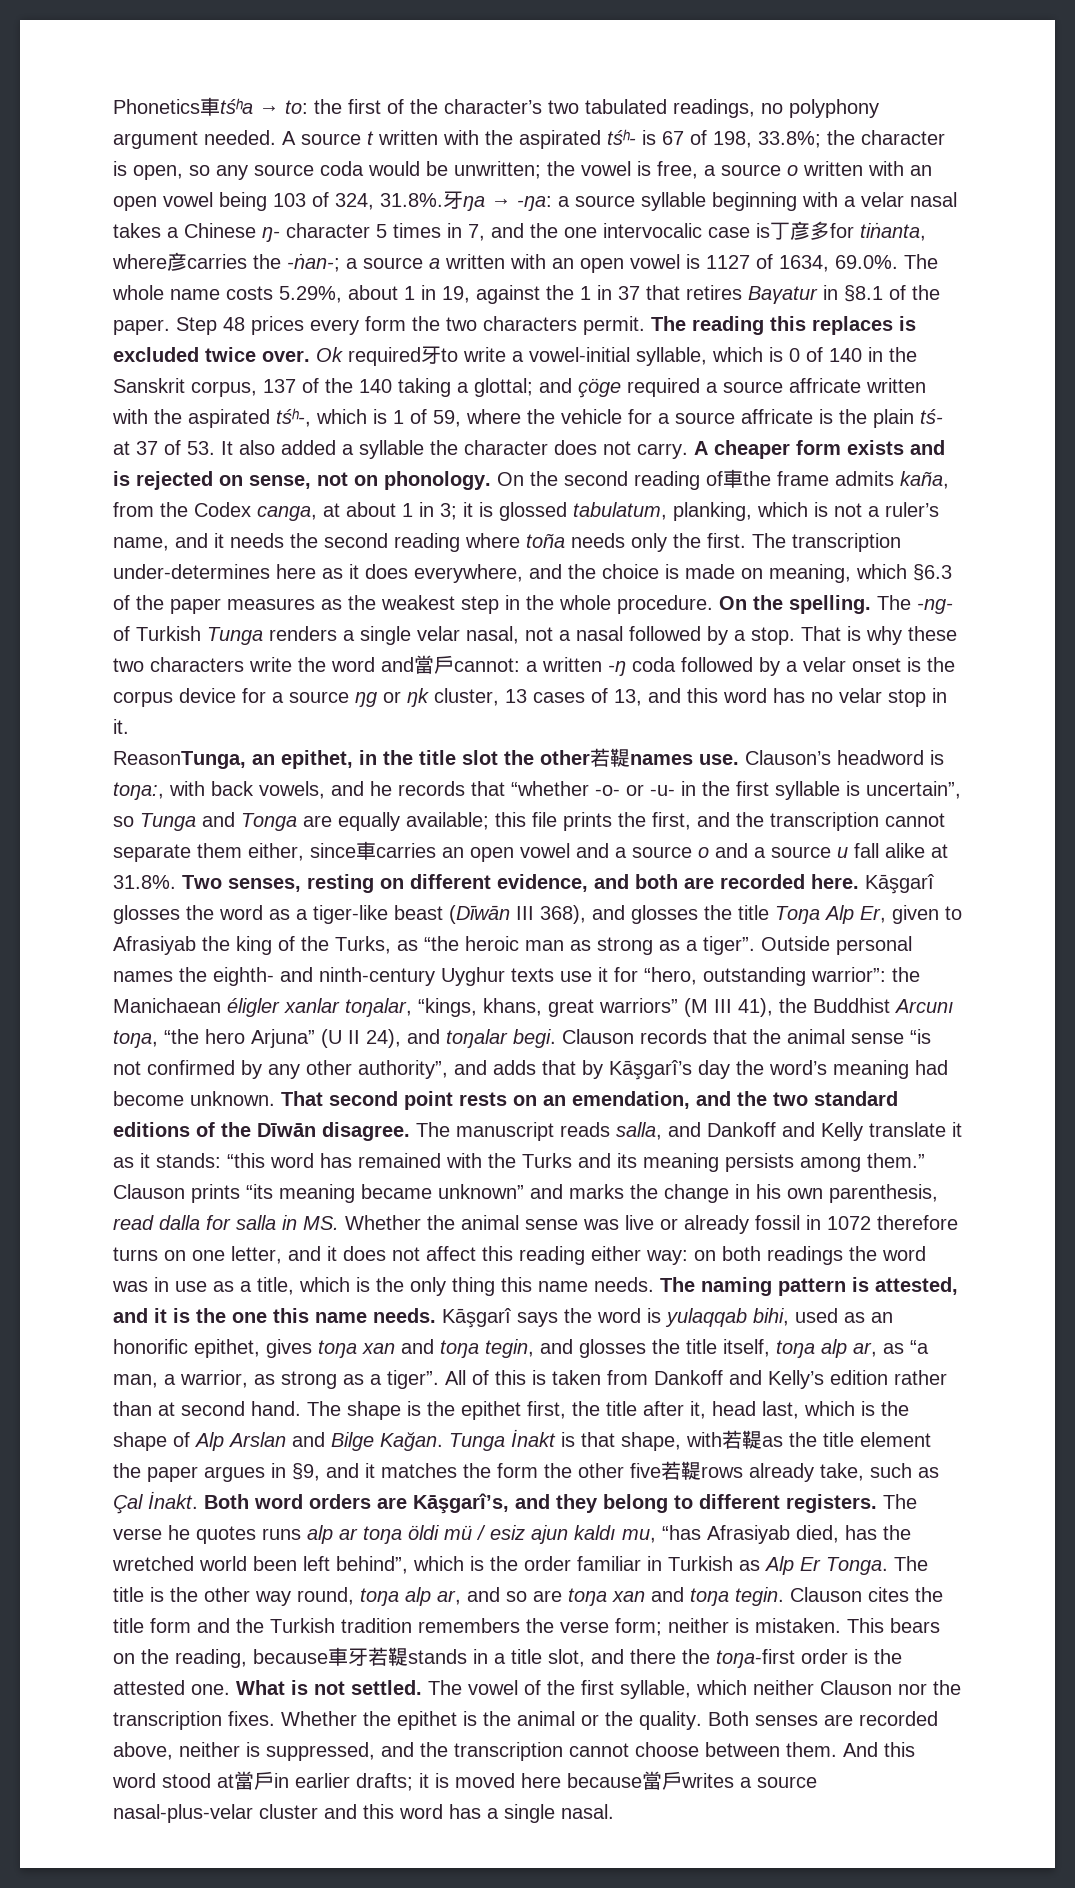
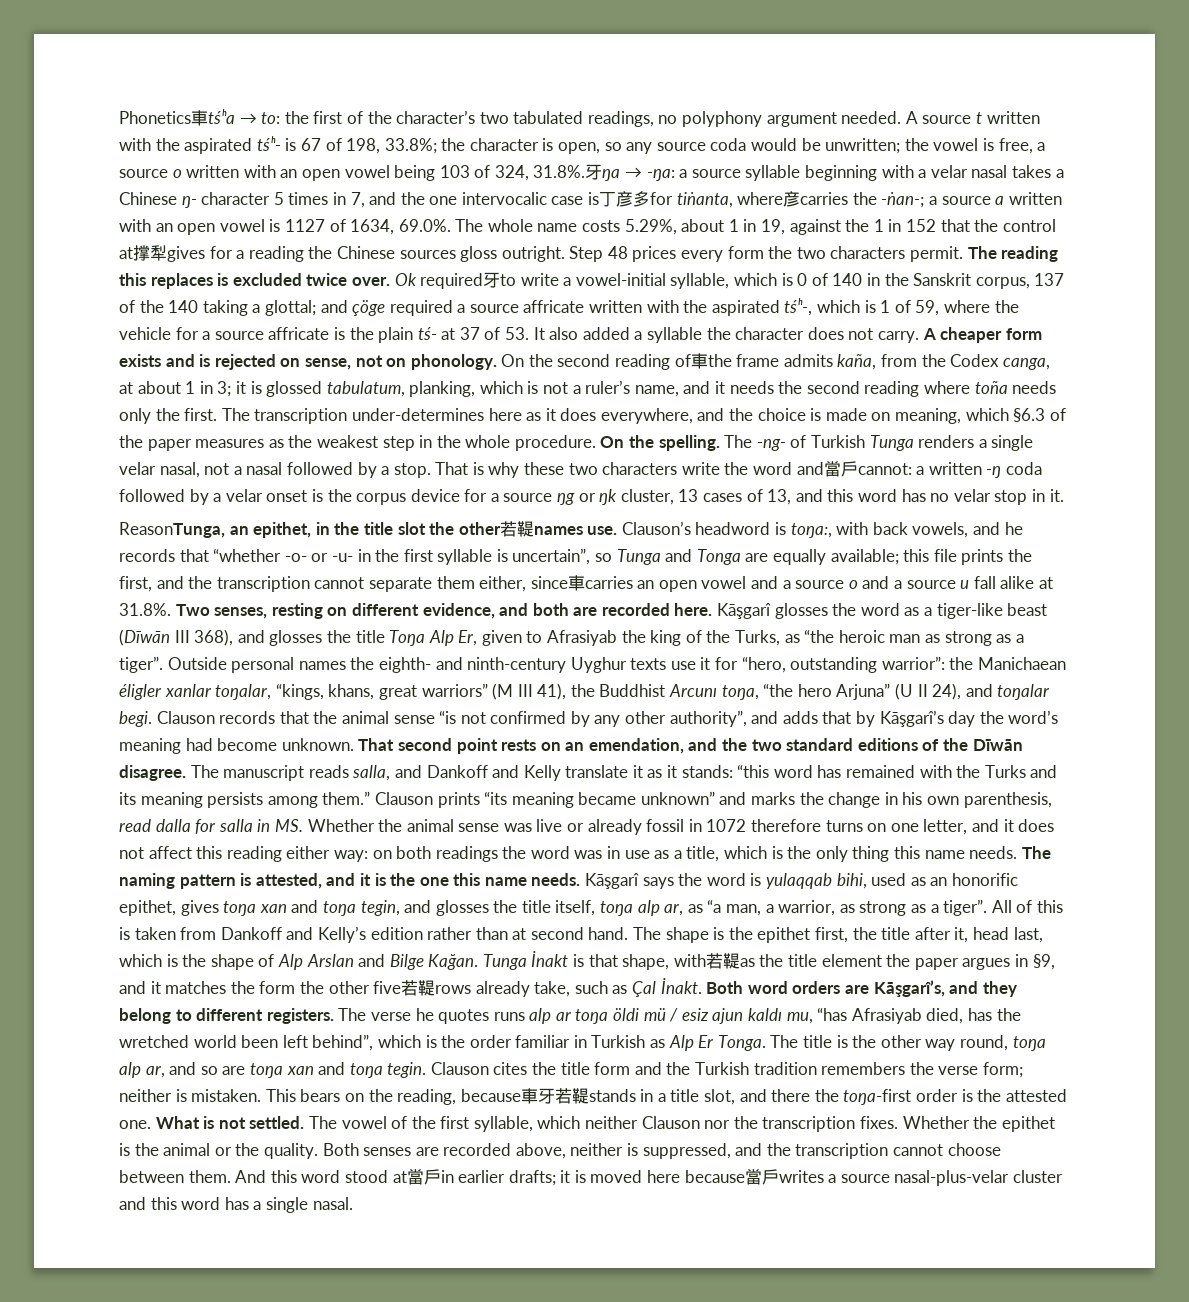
- a source a written with an open vowel is 1127 of 1634, 69.0%. The whole name costs 5.29%, about 1 in 19, against the 1 in 37 that retires Baγatur in §8.1 of the paper.
+ a source a written with an open vowel is 1127 of 1634, 69.0%. The whole name costs 5.29%, about 1 in 19, against the 1 in 152 that the control at撑犁gives for a reading the Chinese sources gloss outright.

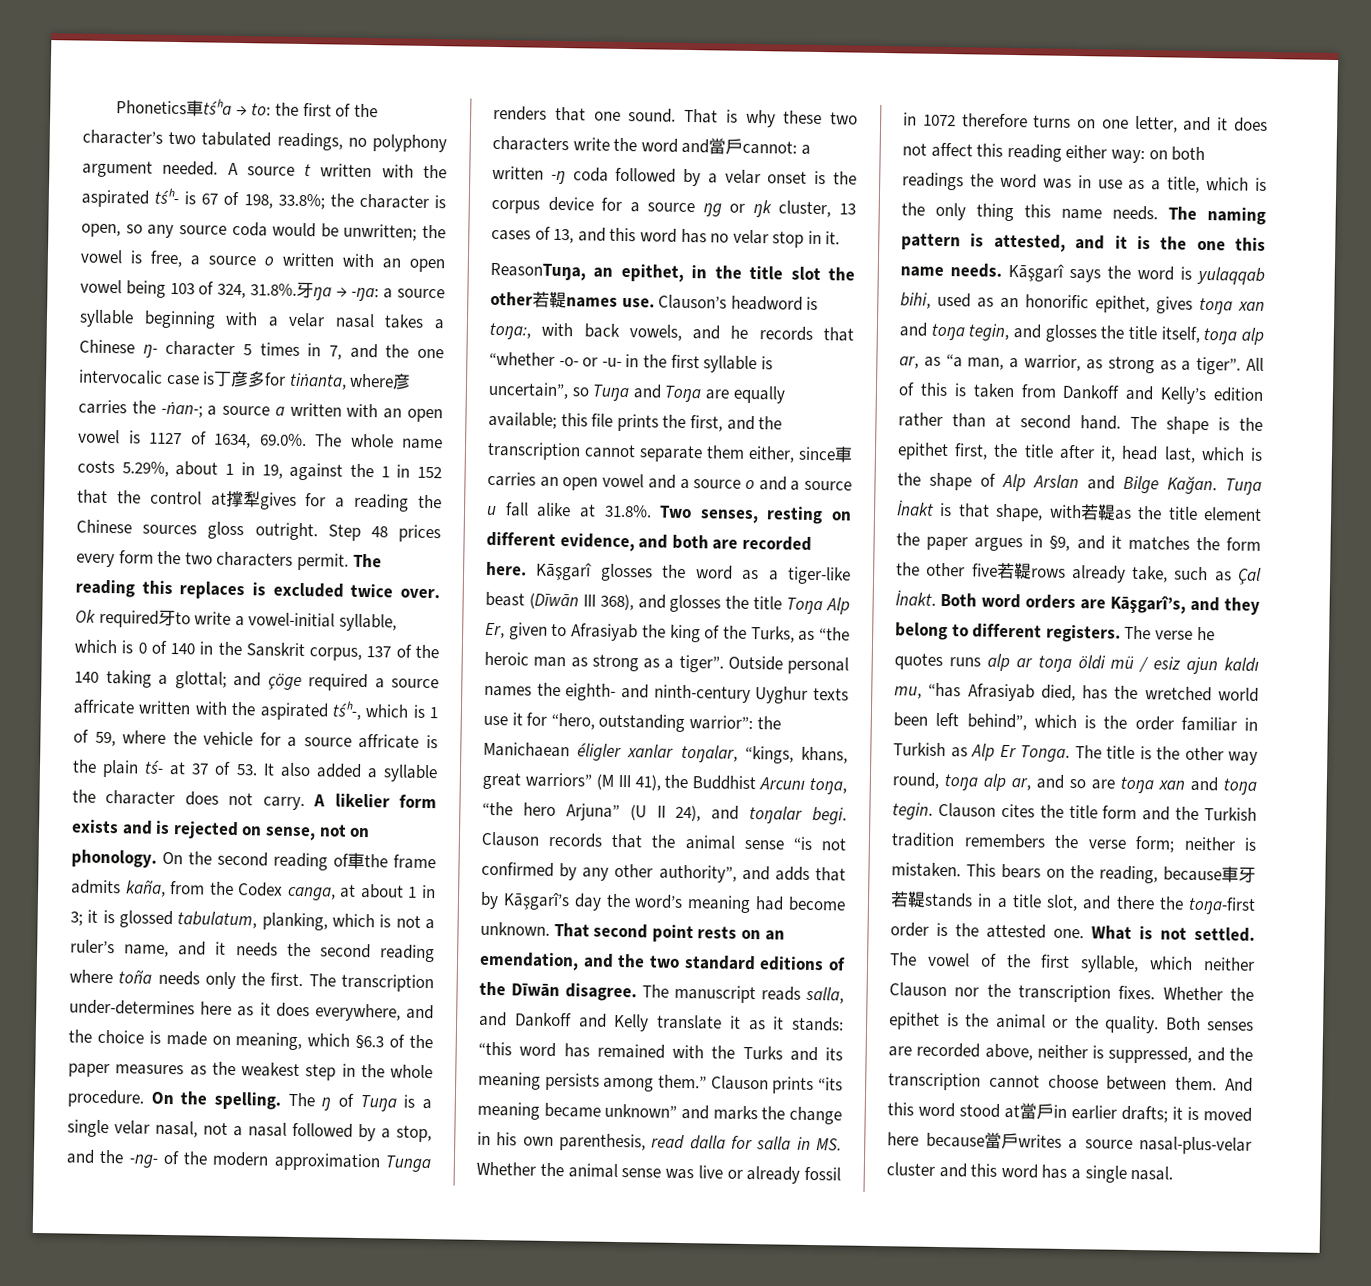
- A cheaper form exists and is rejected on sense, not on phonology.
+ A likelier form exists and is rejected on sense, not on phonology.
- The -ng- of Turkish Tunga renders a single velar nasal, not a nasal followed by a stop.
+ The ŋ of Tuŋa is a single velar nasal, not a nasal followed by a stop, and the -ng- of the modern approximation Tunga renders that one sound.
- ReasonTunga, an epithet, in the title slot the other若鞮names use.
+ ReasonTuŋa, an epithet, in the title slot the other若鞮names use.
- Clauson’s headword is toŋa:, with back vowels, and he records that “whether -o- or -u- in the first syllable is uncertain”, so Tunga and Tonga are equally available;
+ Clauson’s headword is toŋa:, with back vowels, and he records that “whether -o- or -u- in the first syllable is uncertain”, so Tuŋa and Toŋa are equally available;
- Tunga İnakt is that shape, with若鞮as the title element the paper argues in §9, and it matches the form the other five若鞮rows already take, such as Çal İnakt.
+ Tuŋa İnakt is that shape, with若鞮as the title element the paper argues in §9, and it matches the form the other five若鞮rows already take, such as Çal İnakt.

